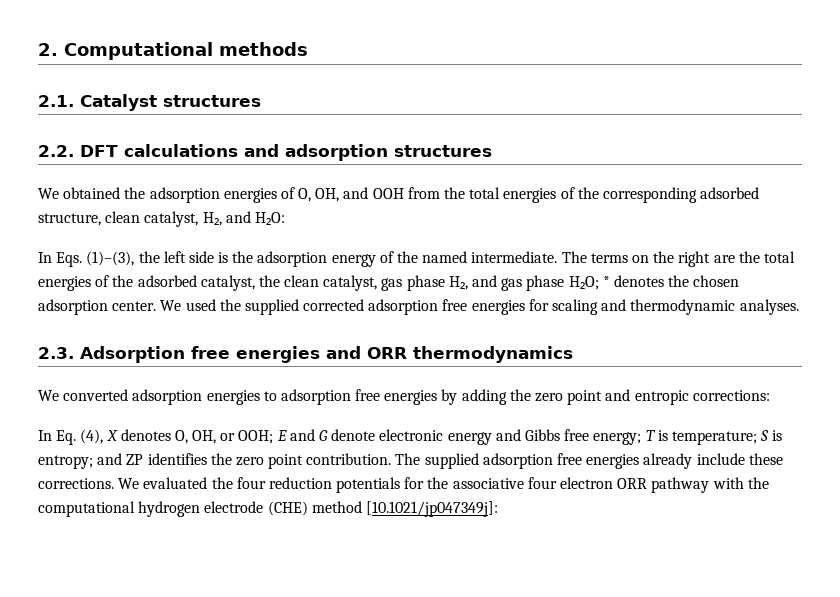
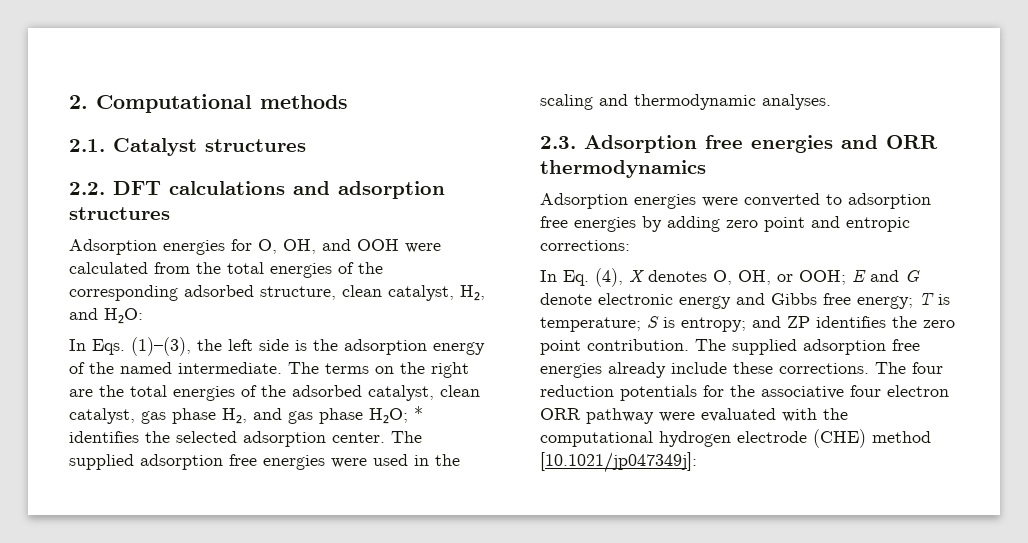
- We obtained the adsorption energies of O, OH, and OOH from the total energies of the corresponding adsorbed structure, clean catalyst, H₂, and H₂O:
+ Adsorption energies for O, OH, and OOH were calculated from the total energies of the corresponding adsorbed structure, clean catalyst, H₂, and H₂O:
- The terms on the right are the total energies of the adsorbed catalyst, the clean catalyst, gas phase H₂, and gas phase H₂O; * denotes the chosen adsorption center. We used the supplied corrected adsorption free energies for scaling and thermodynamic analyses.
+ The terms on the right are the total energies of the adsorbed catalyst, clean catalyst, gas phase H₂, and gas phase H₂O; * identifies the selected adsorption center. The supplied adsorption free energies were used in the scaling and thermodynamic analyses.
- We converted adsorption energies to adsorption free energies by adding the zero point and entropic corrections:
+ Adsorption energies were converted to adsorption free energies by adding zero point and entropic corrections:
- We evaluated the four reduction potentials for the associative four electron ORR pathway with the computational hydrogen electrode (CHE) method [10.1021/jp047349j]:
+ The four reduction potentials for the associative four electron ORR pathway were evaluated with the computational hydrogen electrode (CHE) method [10.1021/jp047349j]:

